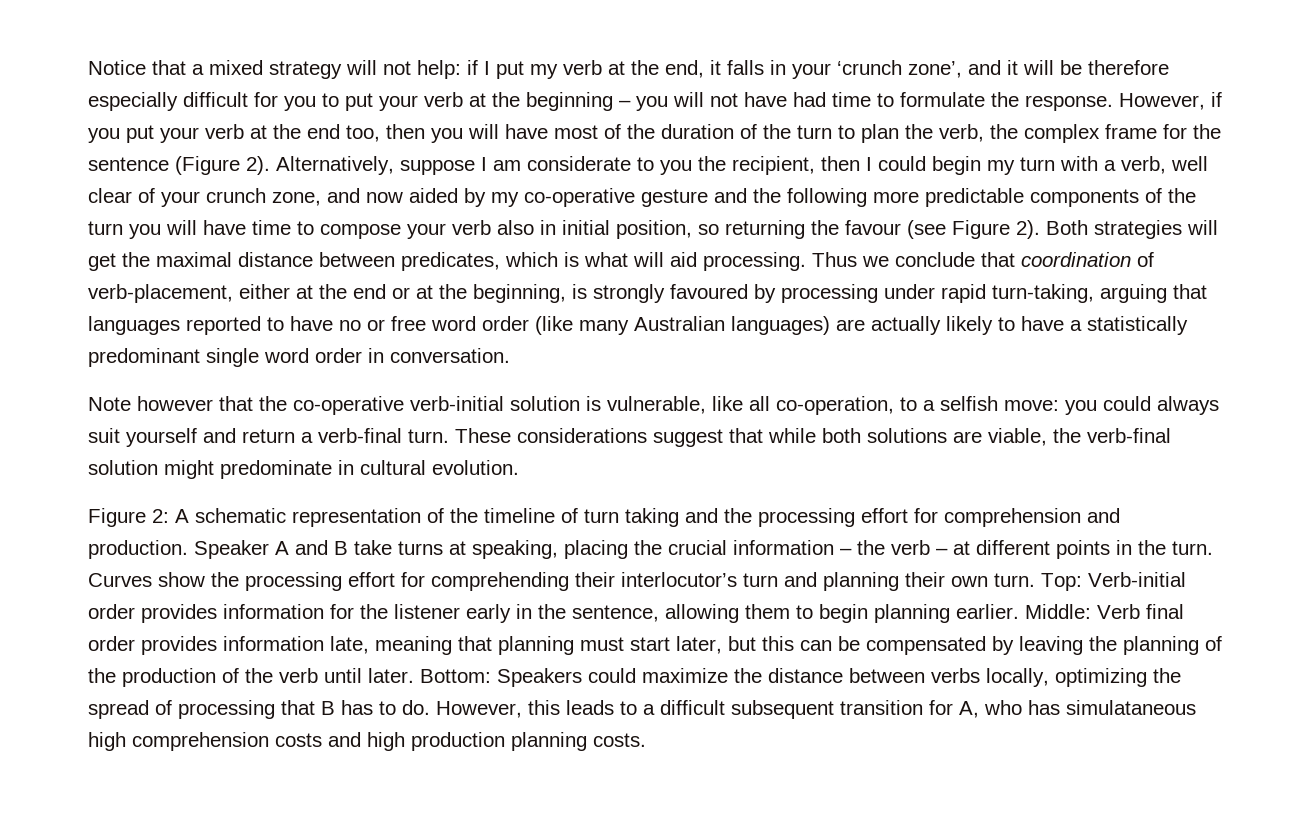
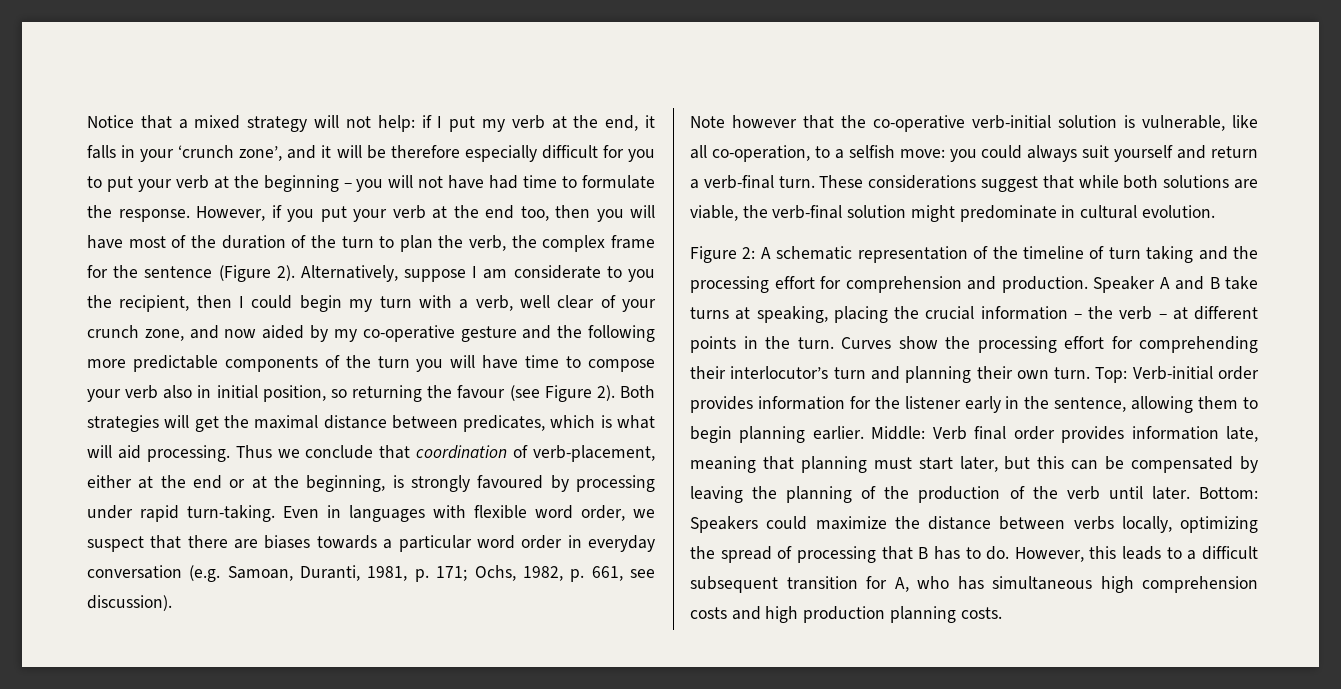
- Thus we conclude that coordination of verb-placement, either at the end or at the beginning, is strongly favoured by processing under rapid turn-taking, arguing that languages reported to have no or free word order (like many Australian languages) are actually likely to have a statistically predominant single word order in conversation.
+ Thus we conclude that coordination of verb-placement, either at the end or at the beginning, is strongly favoured by processing under rapid turn-taking. Even in languages with flexible word order, we suspect that there are biases towards a particular word order in everyday conversation (e.g. Samoan, Duranti, 1981, p. 171; Ochs, 1982, p. 661, see discussion).
- However, this leads to a difficult subsequent transition for A, who has simulataneous high comprehension costs and high production planning costs.
+ However, this leads to a difficult subsequent transition for A, who has simultaneous high comprehension costs and high production planning costs.

